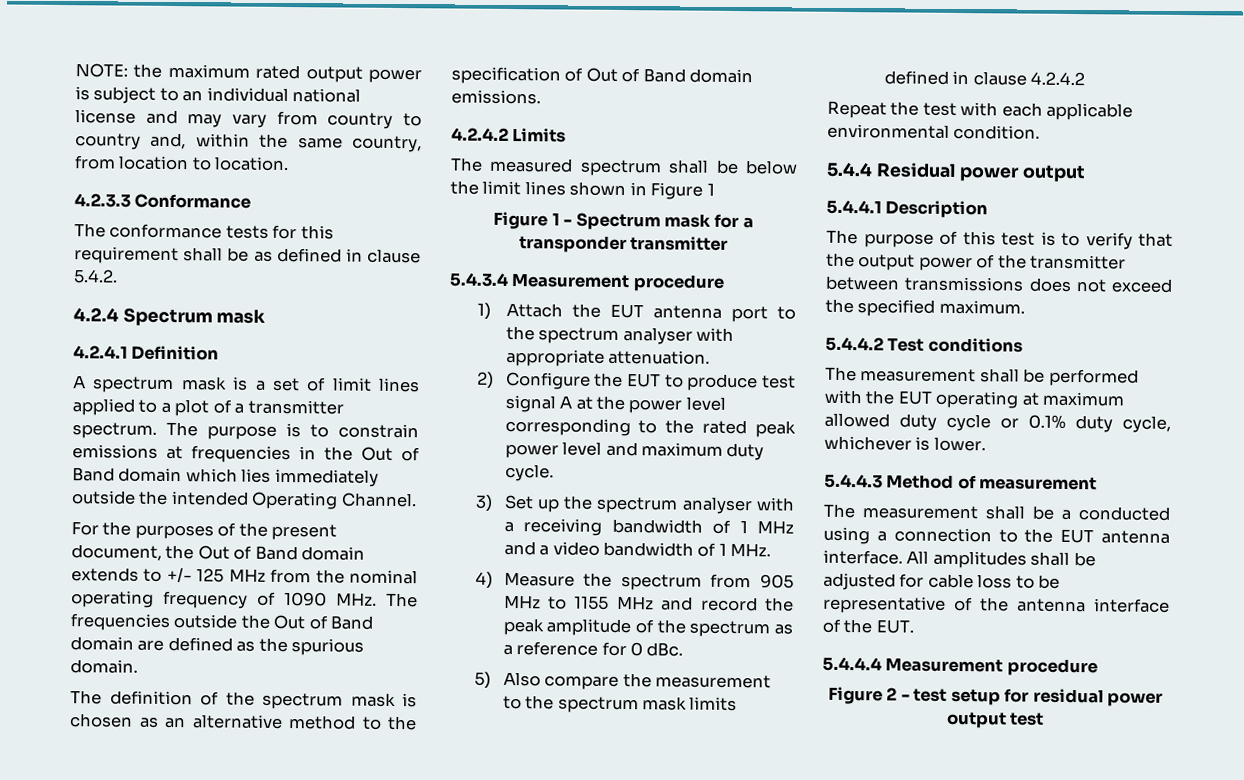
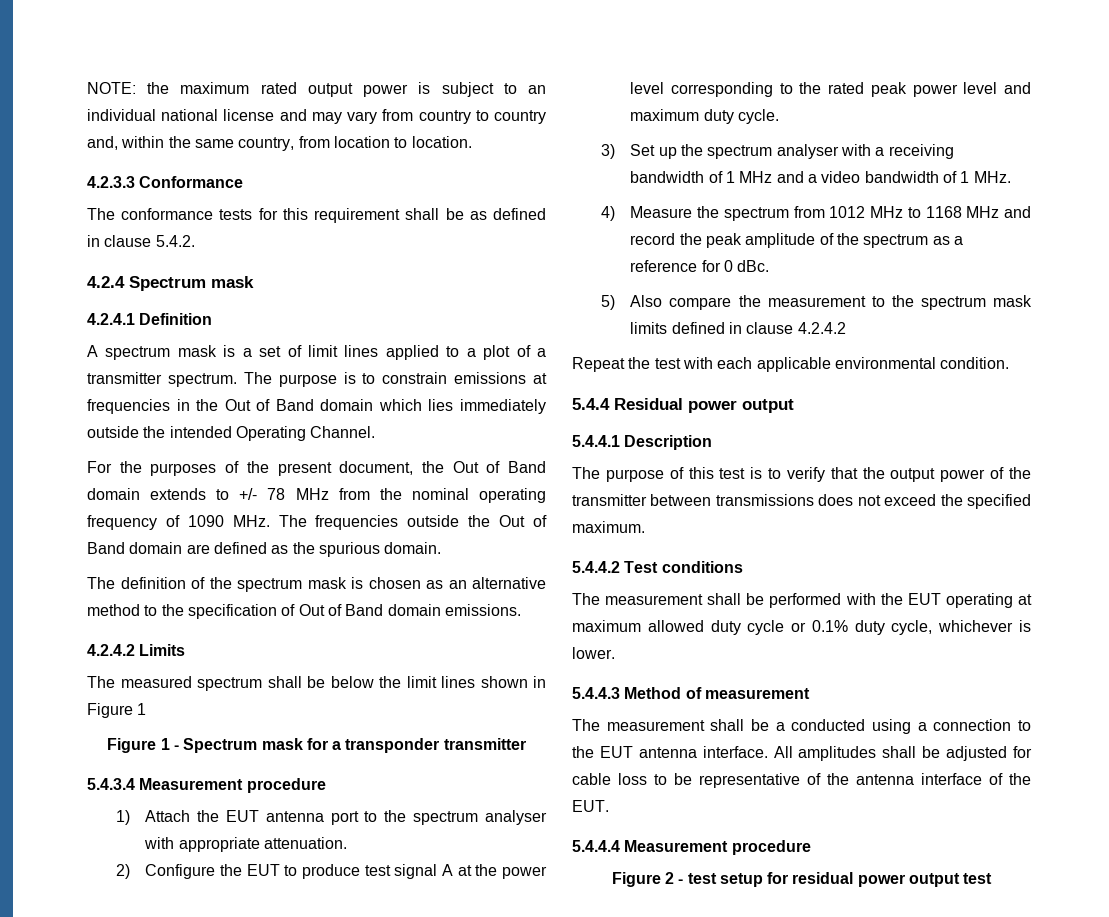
- For the purposes of the present document, the Out of Band domain extends to +/- 125 MHz from the nominal operating frequency of 1090 MHz. The frequencies outside the Out of Band domain are defined as the spurious domain.
+ For the purposes of the present document, the Out of Band domain extends to +/- 78 MHz from the nominal operating frequency of 1090 MHz. The frequencies outside the Out of Band domain are defined as the spurious domain.
- 4) Measure the spectrum from 905 MHz to 1155 MHz and record the peak amplitude of the spectrum as a reference for 0 dBc.
+ 4) Measure the spectrum from 1012 MHz to 1168 MHz and record the peak amplitude of the spectrum as a reference for 0 dBc.

